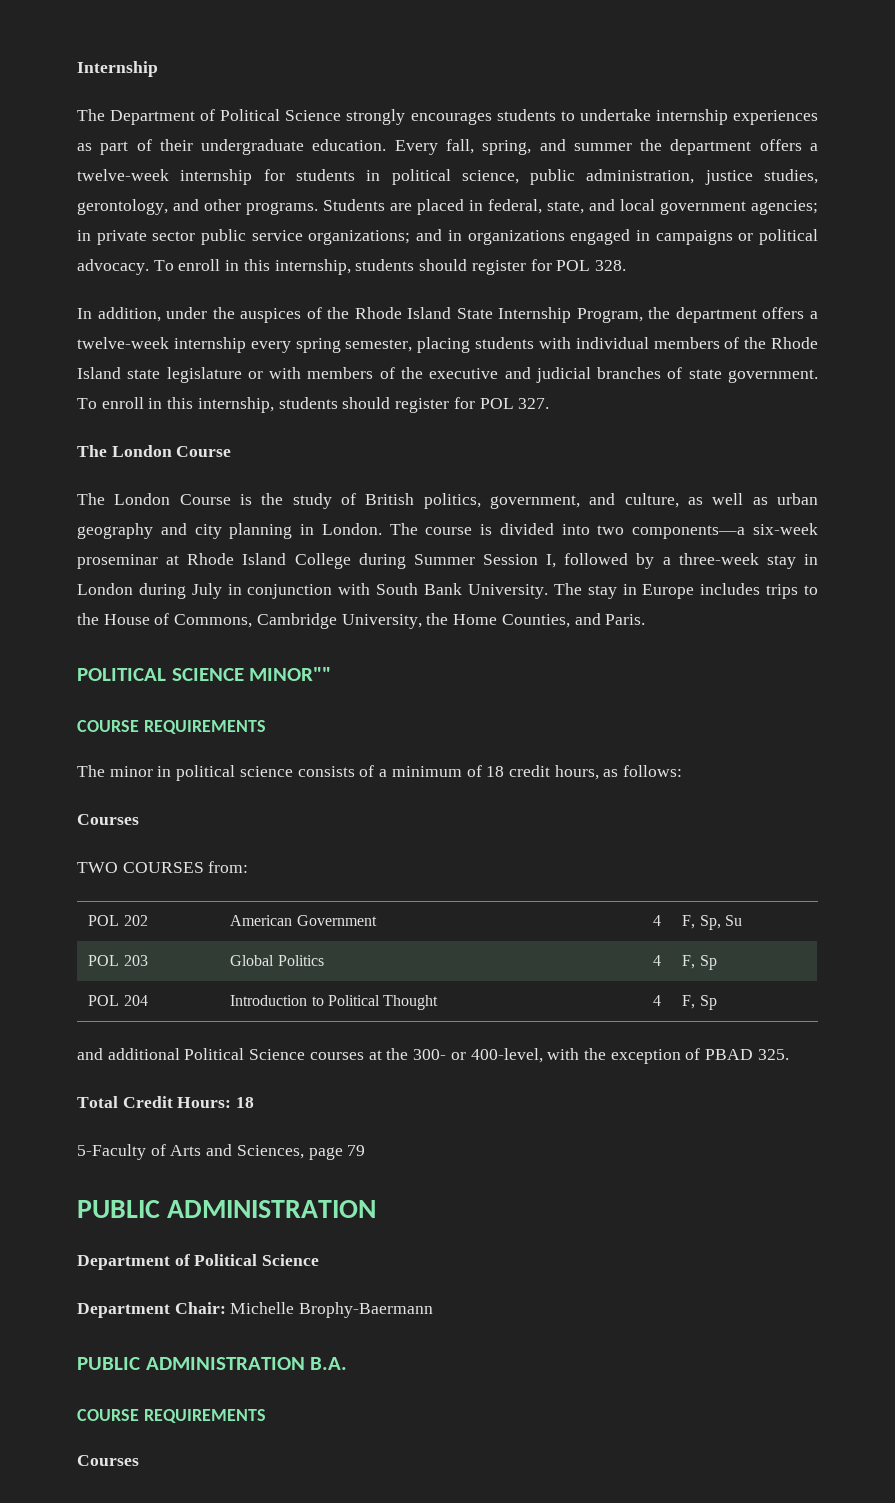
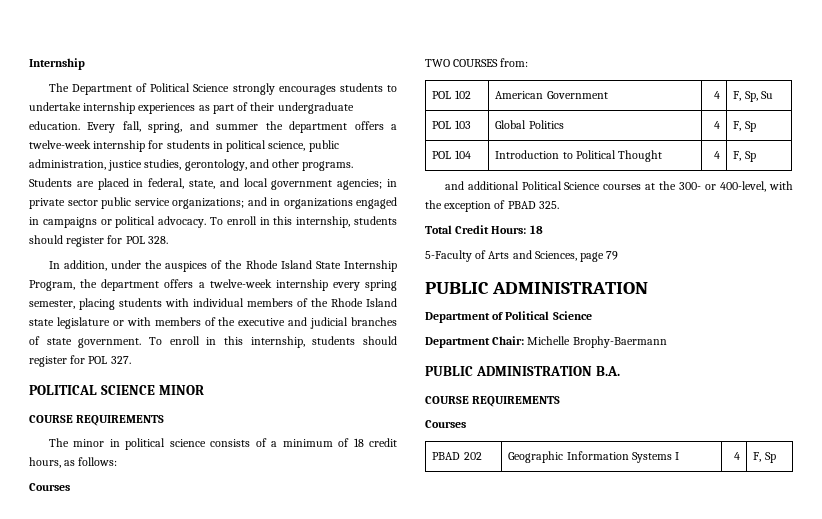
  To enroll in this internship, students should register for POL 327.
- The London Course
- The London Course is the study of British politics, government, and culture, as well as urban geography and city planning in London. The course is divided into two components—a six-week proseminar at Rhode Island College during Summer Session I, followed by a three-week stay in London during July in conjunction with South Bank University. The stay in Europe includes trips to the House of Commons, Cambridge University, the Home Counties, and Paris.
- POLITICAL SCIENCE MINOR""
+ POLITICAL SCIENCE MINOR
- POL 202 | American Government | 4 | F, Sp, Su
+ POL 102 | American Government | 4 | F, Sp, Su
- POL 203 | Global Politics | 4 | F, Sp
+ POL 103 | Global Politics | 4 | F, Sp
- POL 204 | Introduction to Political Thought | 4 | F, Sp
+ POL 104 | Introduction to Political Thought | 4 | F, Sp
+ PBAD 202 | Geographic Information Systems I | 4 | F, Sp

